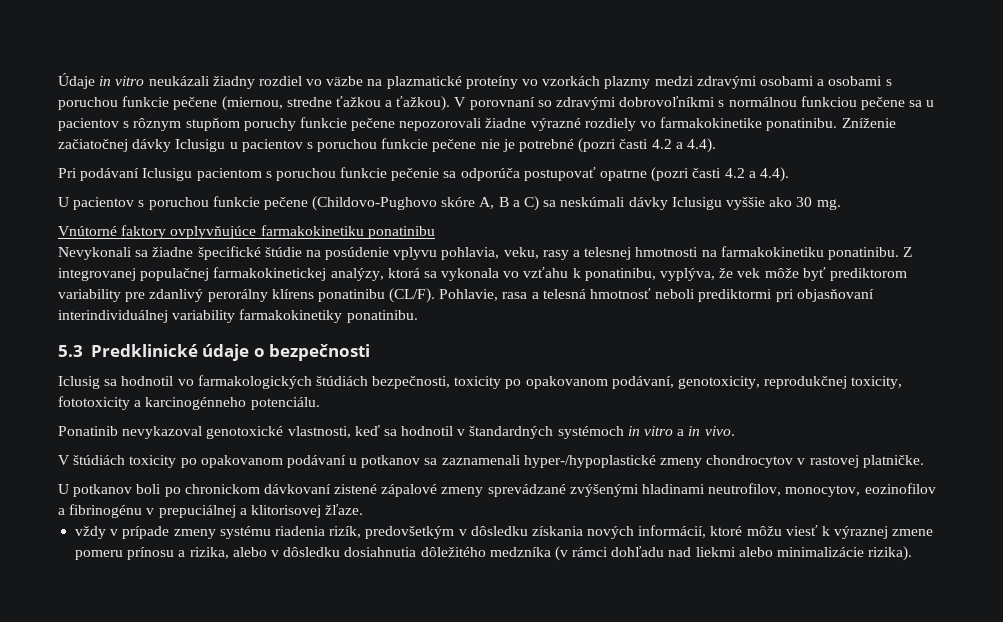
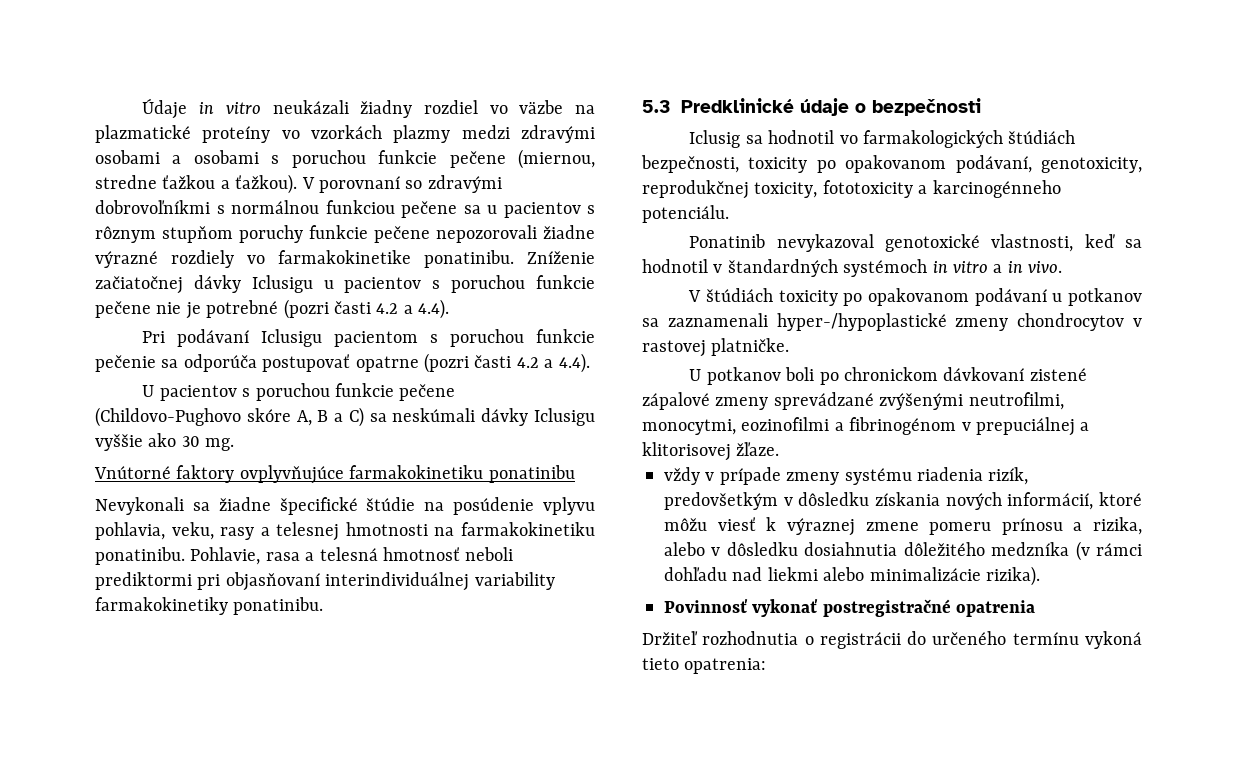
- Z integrovanej populačnej farmakokinetickej analýzy, ktorá sa vykonala vo vzťahu k ponatinibu, vyplýva, že vek môže byť prediktorom variability pre zdanlivý perorálny klírens ponatinibu (CL/F).
- U potkanov boli po chronickom dávkovaní zistené zápalové zmeny sprevádzané zvýšenými hladinami neutrofilov, monocytov, eozinofilov a fibrinogénu v prepuciálnej a klitorisovej žľaze.
+ U potkanov boli po chronickom dávkovaní zistené zápalové zmeny sprevádzané zvýšenými neutrofilmi, monocytmi, eozinofilmi a fibrinogénom v prepuciálnej a klitorisovej žľaze.
+ Povinnosť vykonať postregistračné opatrenia
+ Držiteľ rozhodnutia o registrácii do určeného termínu vykoná tieto opatrenia:

